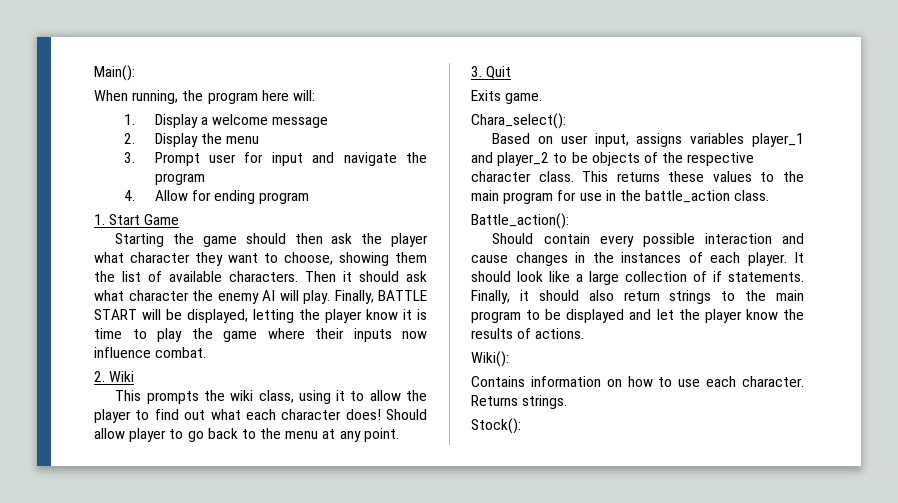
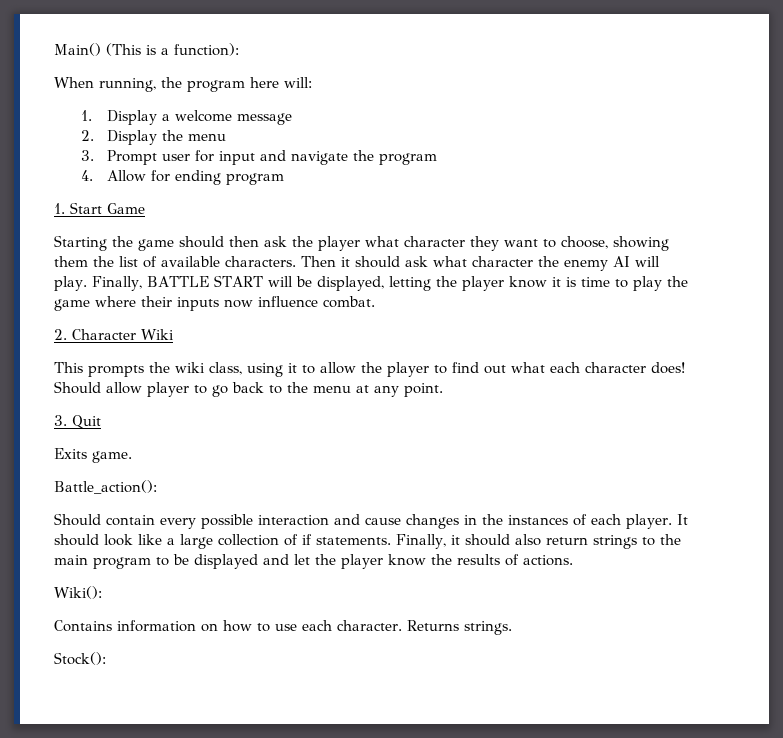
- Main():
+ Main() (This is a function):
- 2. Wiki
+ 2. Character Wiki
- Chara_select():
- Based on user input, assigns variables player_1 and player_2 to be objects of the respective character class. This returns these values to the main program for use in the battle_action class.

